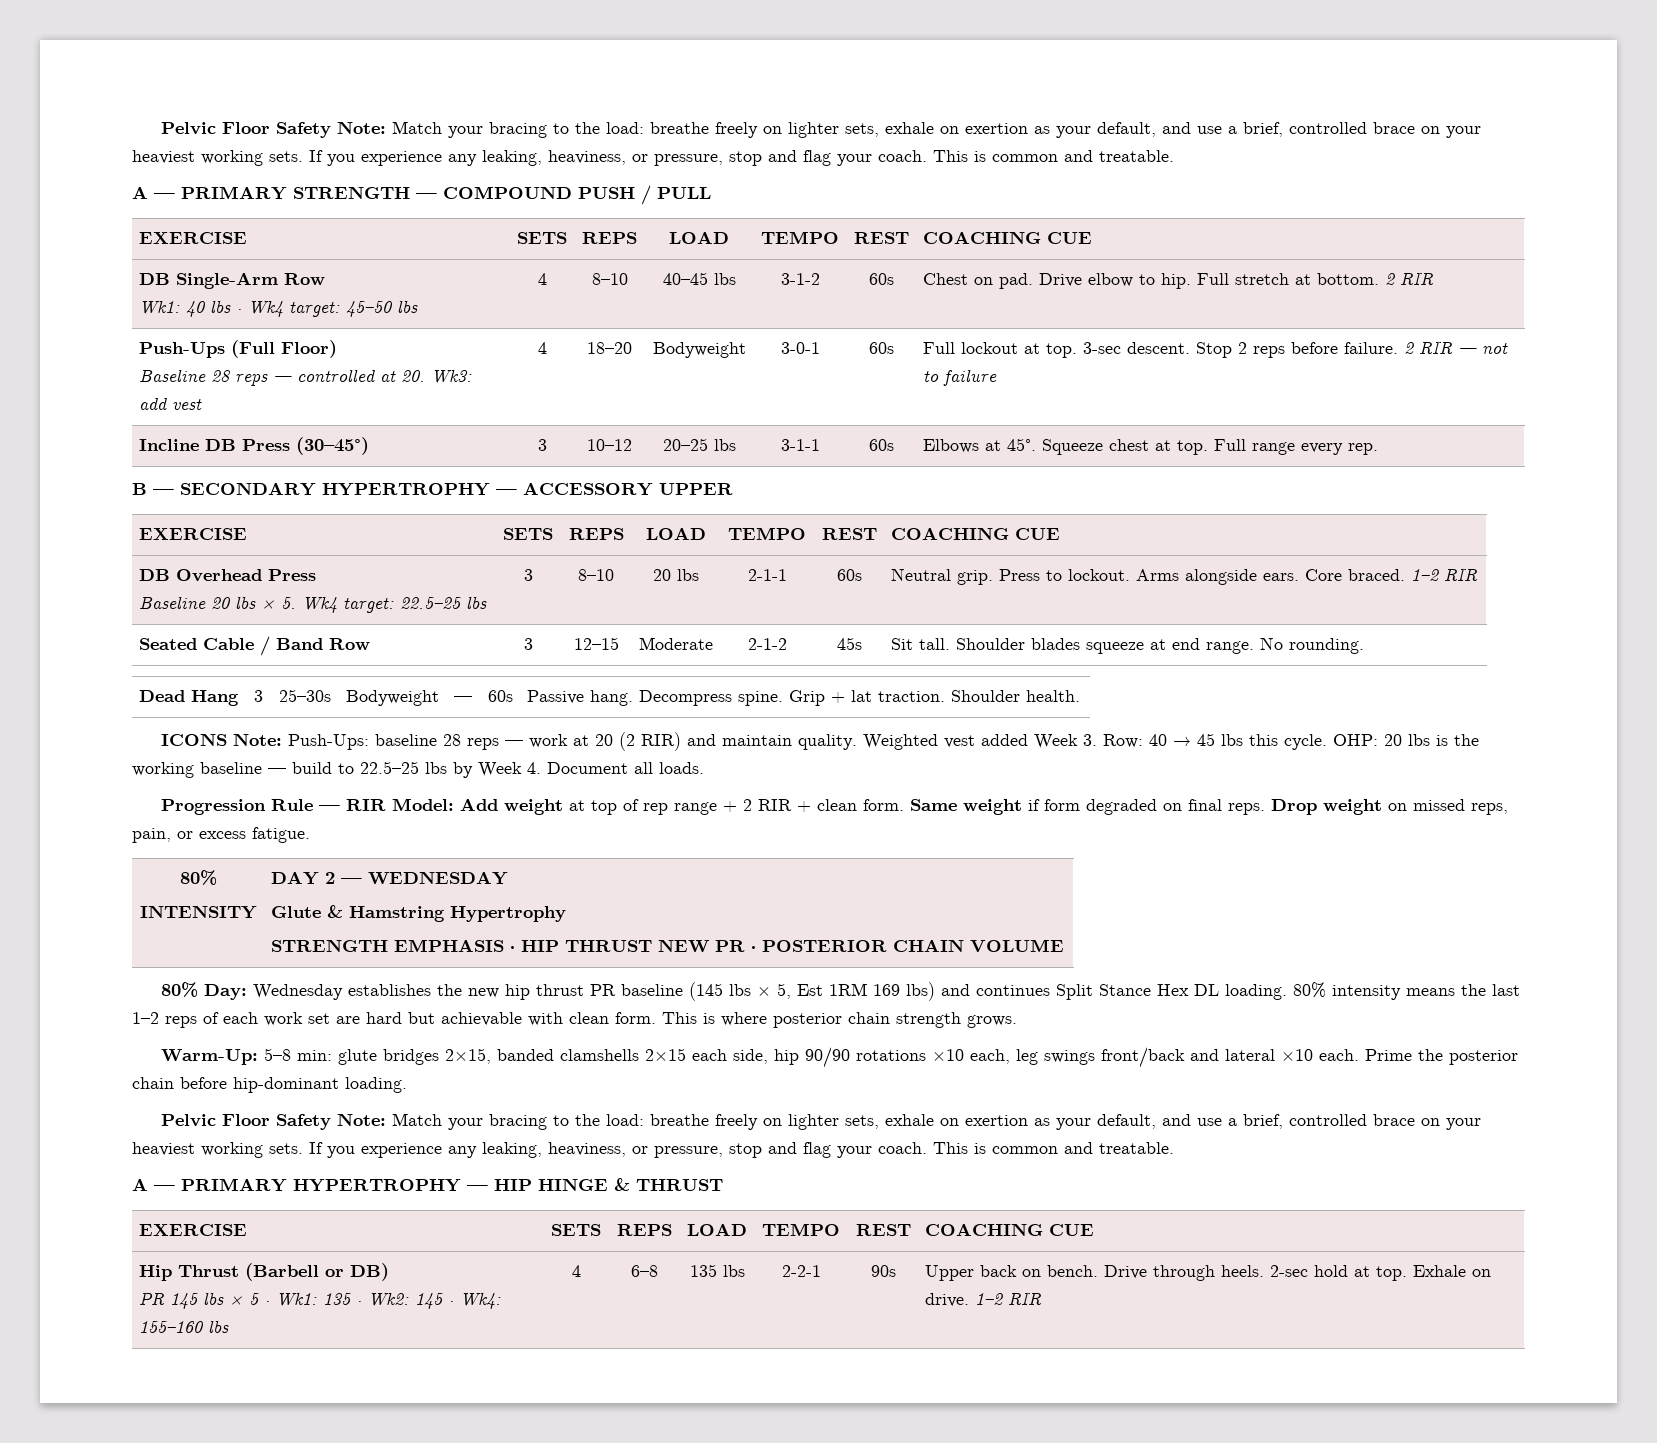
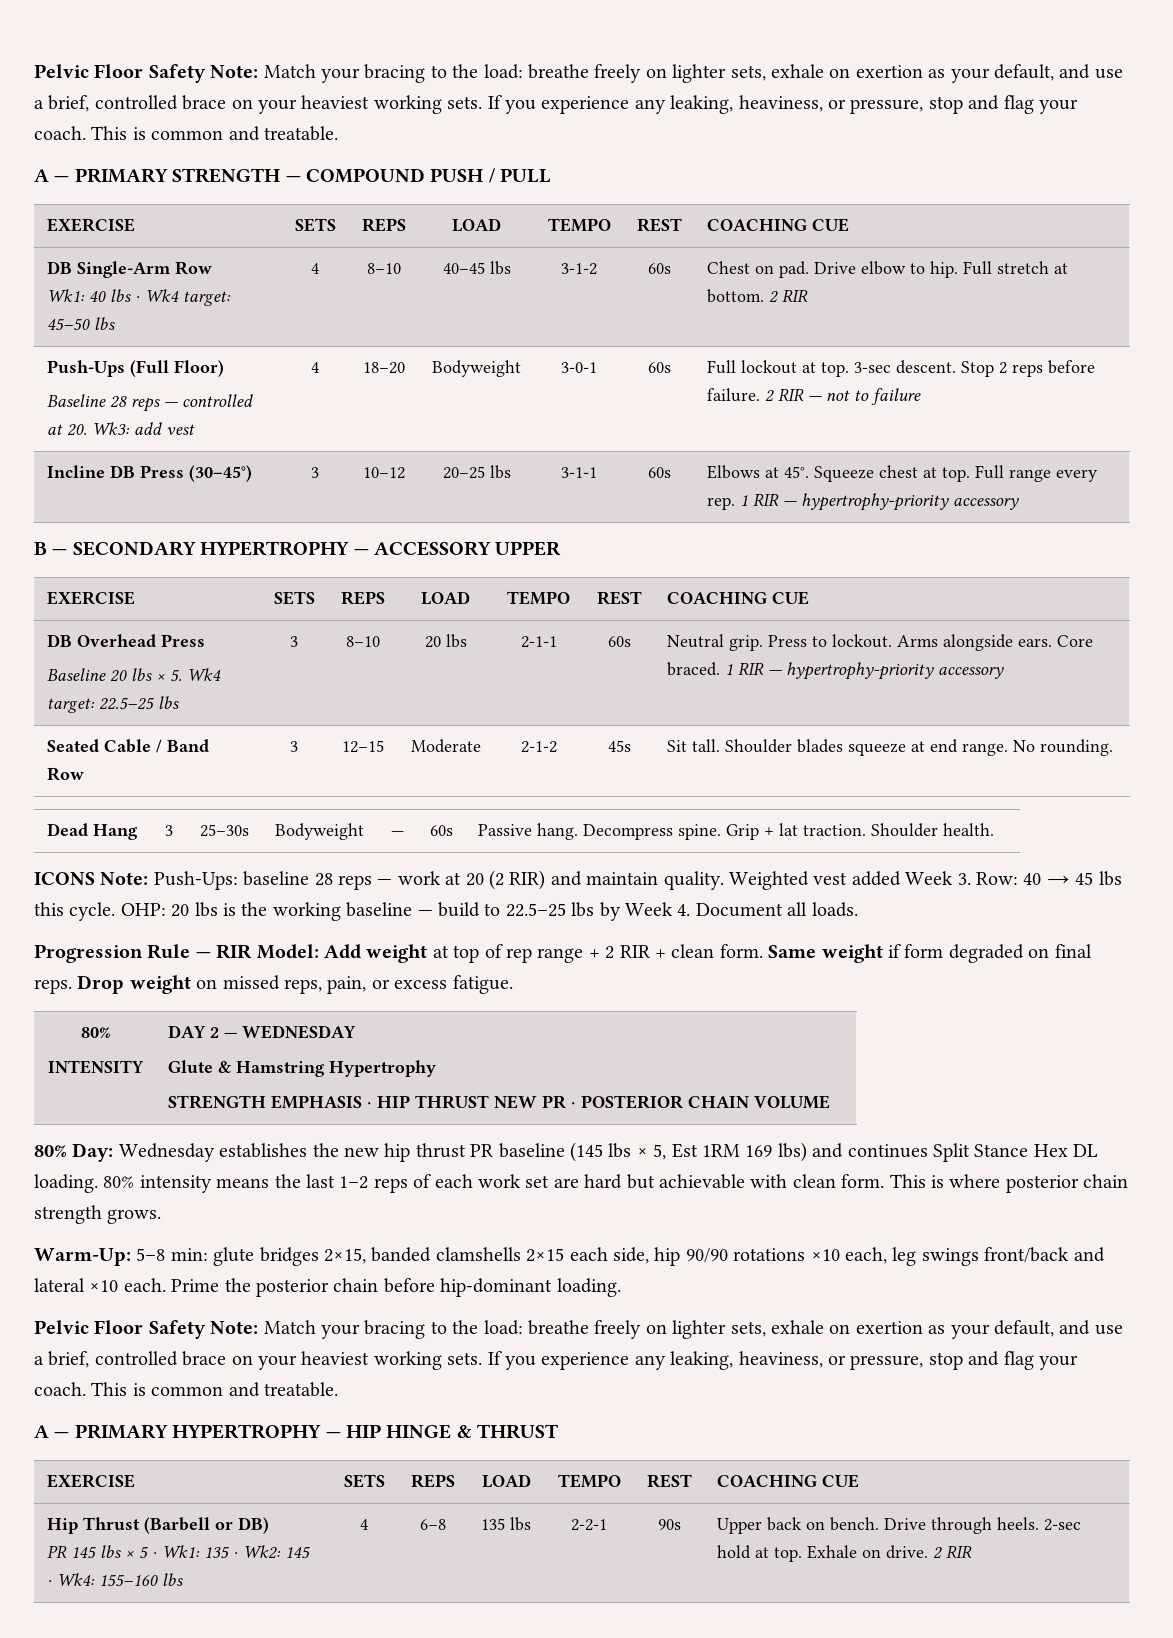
- Incline DB Press (30–45°) | 3 | 10–12 | 20–25 lbs | 3-1-1 | 60s | Elbows at 45°. Squeeze chest at top. Full range every rep.
+ Incline DB Press (30–45°) | 3 | 10–12 | 20–25 lbs | 3-1-1 | 60s | Elbows at 45°. Squeeze chest at top. Full range every rep. 1 RIR — hypertrophy-priority accessory
  DB Overhead Press
- Baseline 20 lbs × 5. Wk4 target: 22.5–25 lbs | 3 | 8–10 | 20 lbs | 2-1-1 | 60s | Neutral grip. Press to lockout. Arms alongside ears. Core braced. 1–2 RIR
+ Baseline 20 lbs × 5. Wk4 target: 22.5–25 lbs | 3 | 8–10 | 20 lbs | 2-1-1 | 60s | Neutral grip. Press to lockout. Arms alongside ears. Core braced. 1 RIR — hypertrophy-priority accessory
- Exhale on drive. 1–2 RIR
+ Exhale on drive. 2 RIR

